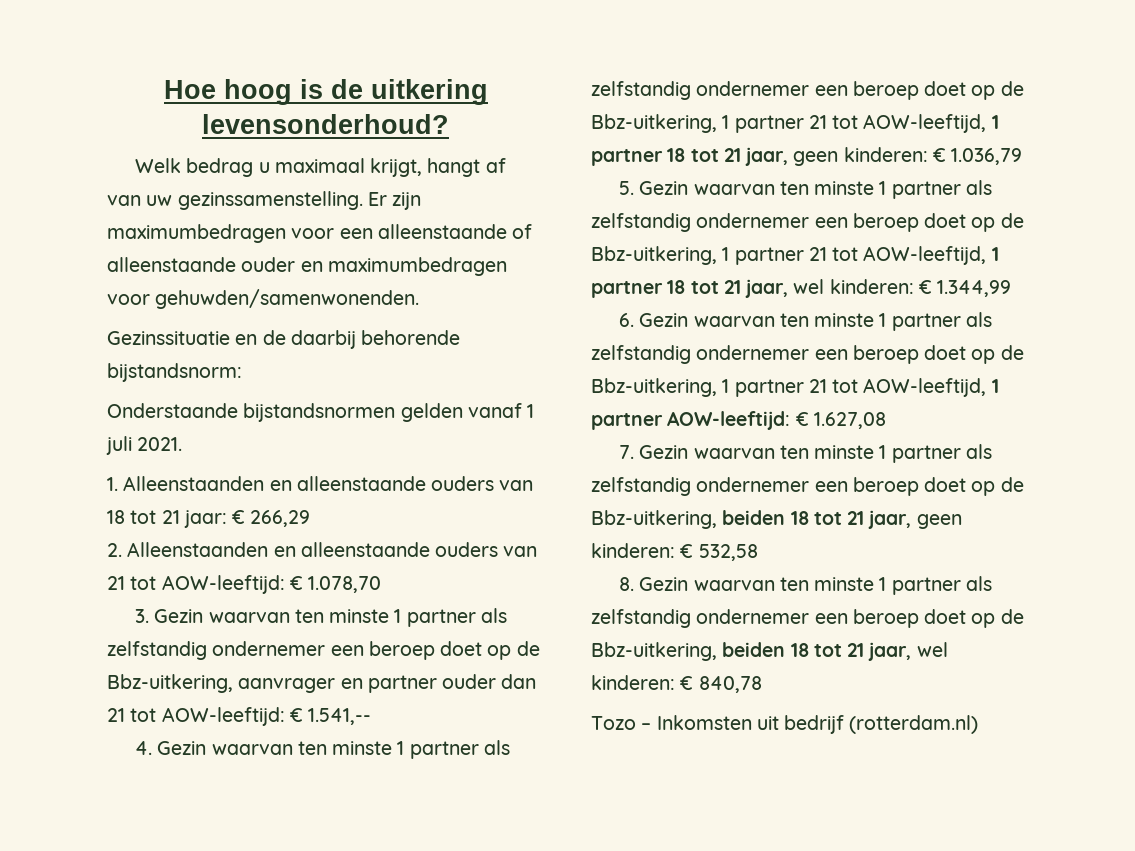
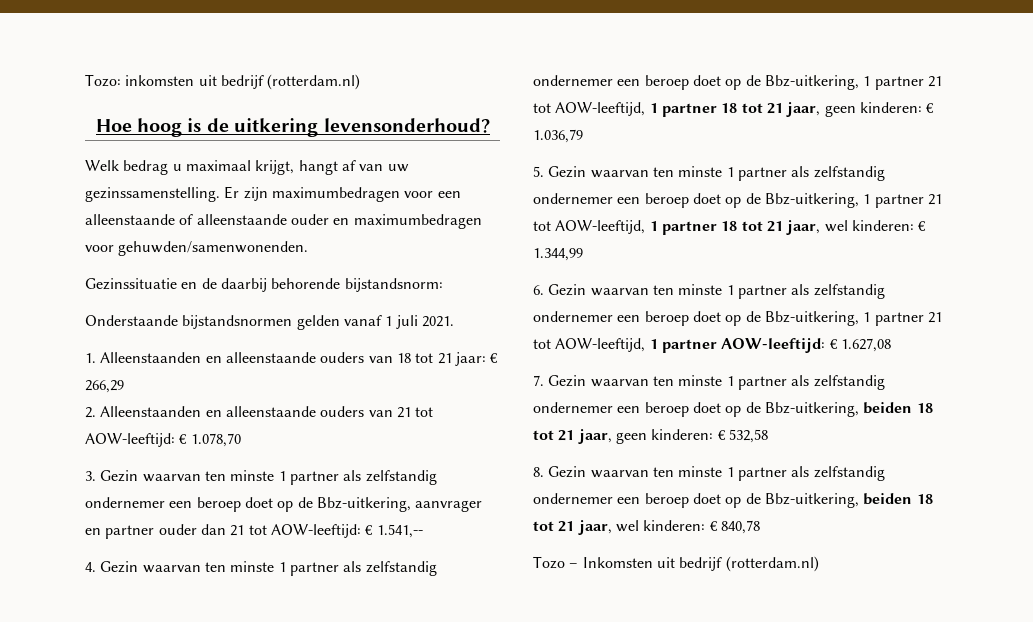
+ Tozo: inkomsten uit bedrijf (rotterdam.nl)

